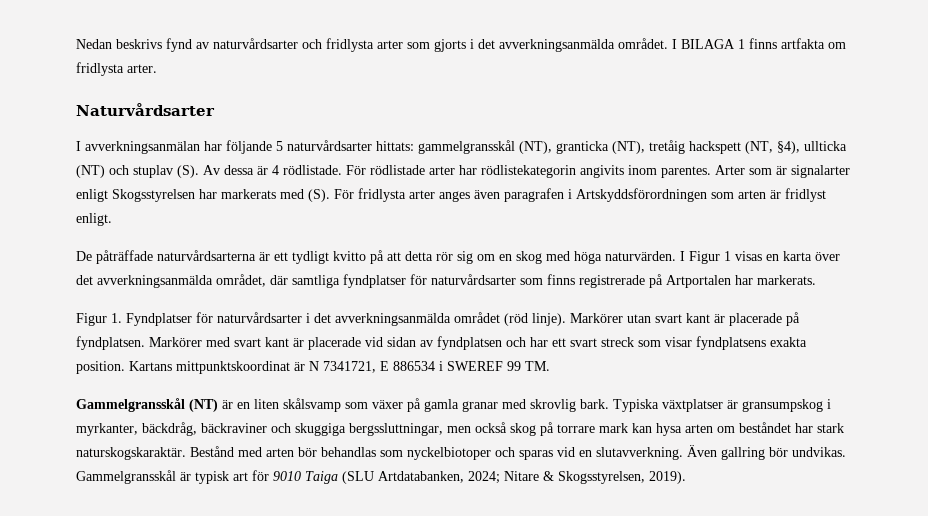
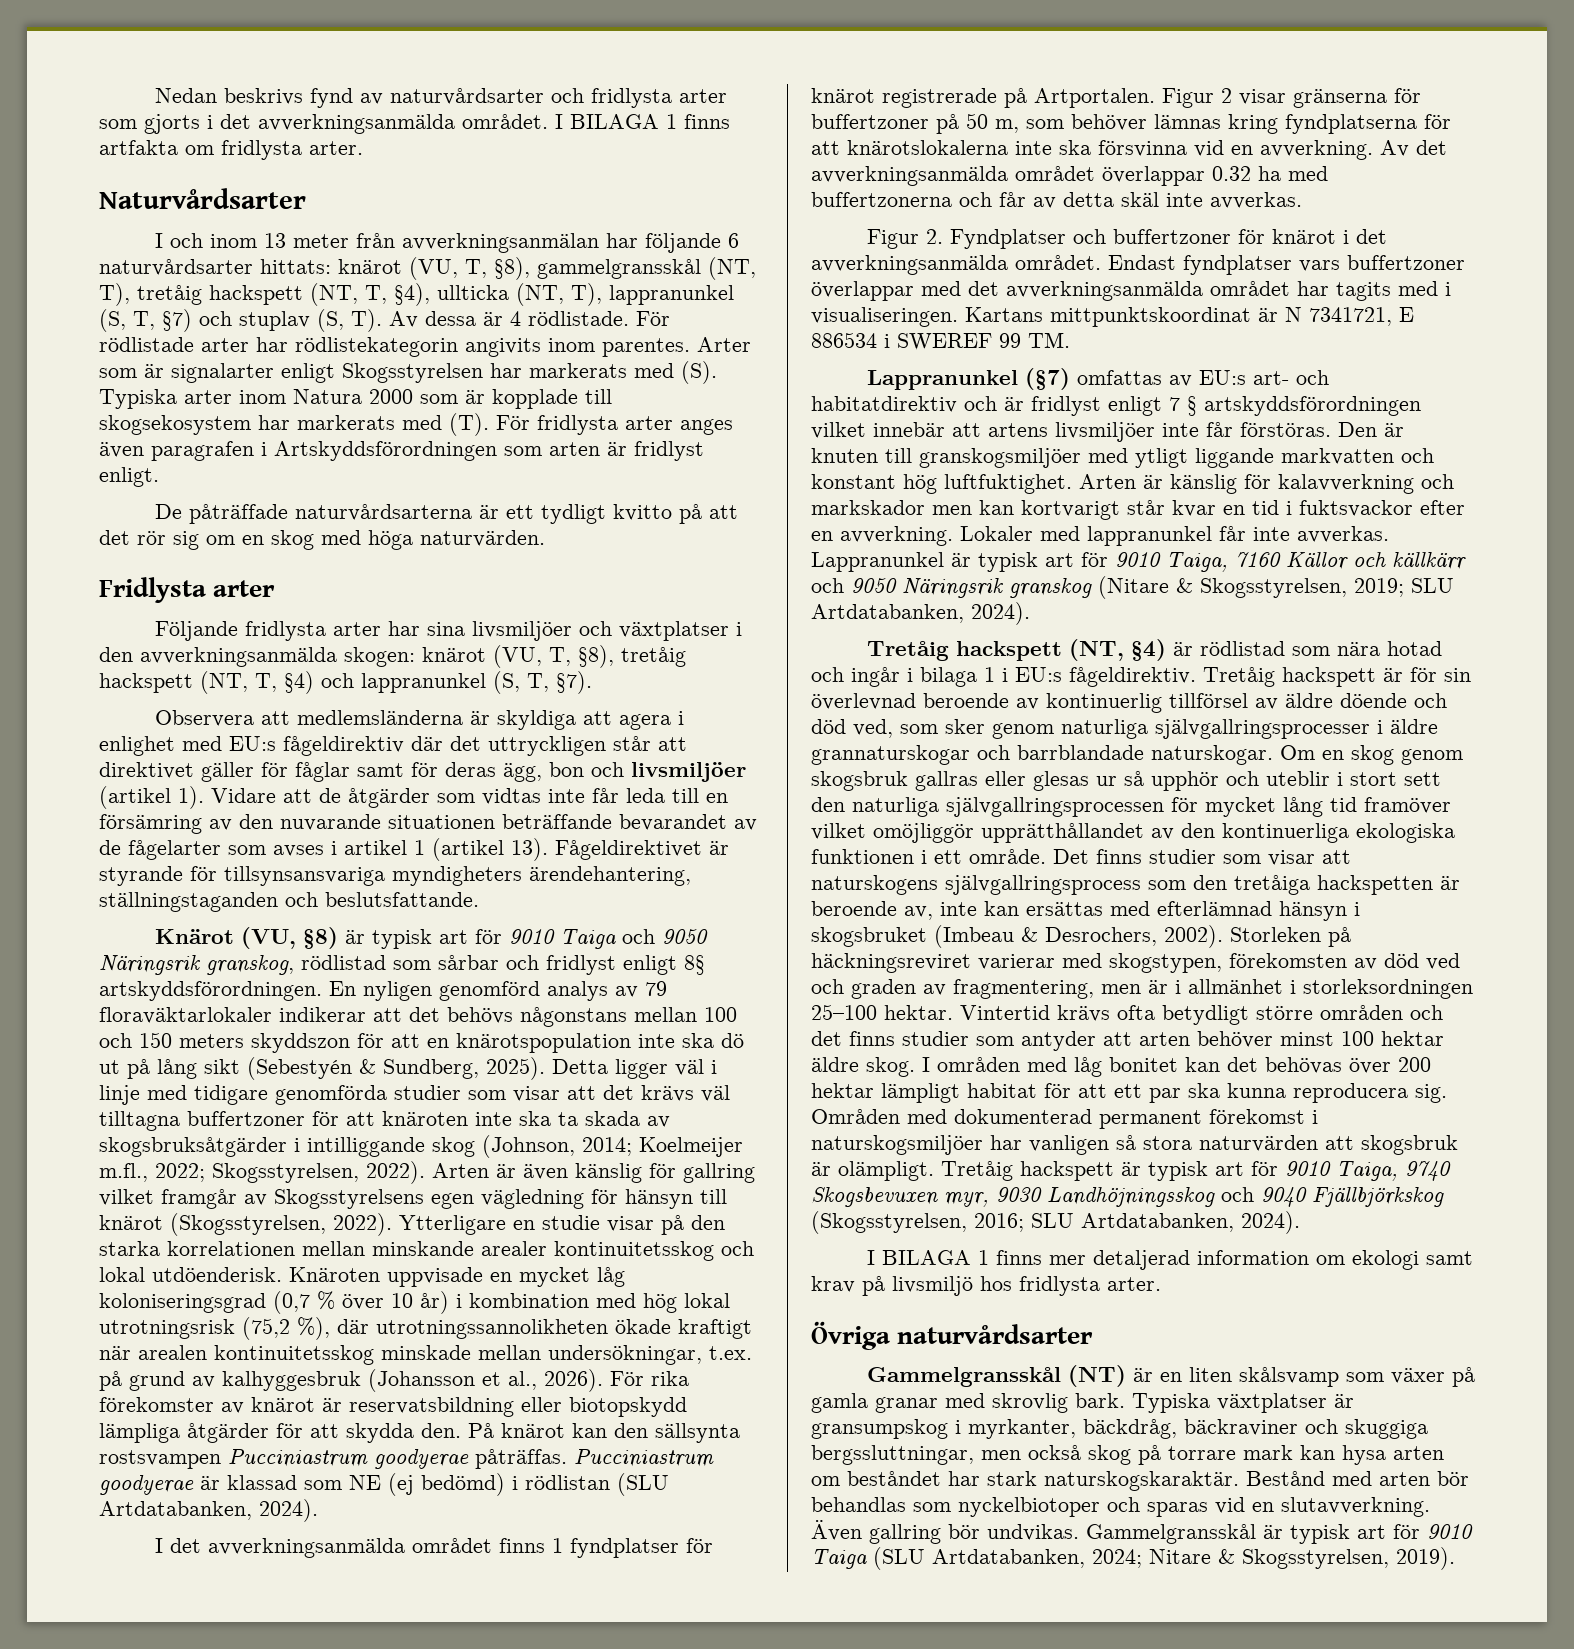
- I avverkningsanmälan har följande 5 naturvårdsarter hittats: gammelgransskål (NT), granticka (NT), tretåig hackspett (NT, §4), ullticka (NT) och stuplav (S). Av dessa är 4 rödlistade.
+ I och inom 13 meter från avverkningsanmälan har följande 6 naturvårdsarter hittats: knärot (VU, T, §8), gammelgransskål (NT, T), tretåig hackspett (NT, T, §4), ullticka (NT, T), lappranunkel (S, T, §7) och stuplav (S, T). Av dessa är 4 rödlistade.
- Arter som är signalarter enligt Skogsstyrelsen har markerats med (S). För fridlysta arter anges även paragrafen i Artskyddsförordningen som arten är fridlyst enligt.
+ Arter som är signalarter enligt Skogsstyrelsen har markerats med (S). Typiska arter inom Natura 2000 som är kopplade till skogsekosystem har markerats med (T). För fridlysta arter anges även paragrafen i Artskyddsförordningen som arten är fridlyst enligt.
- De påträffade naturvårdsarterna är ett tydligt kvitto på att detta rör sig om en skog med höga naturvärden. I Figur 1 visas en karta över det avverkningsanmälda området, där samtliga fyndplatser för naturvårdsarter som finns registrerade på Artportalen har markerats.
- Figur 1. Fyndplatser för naturvårdsarter i det avverkningsanmälda området (röd linje). Markörer utan svart kant är placerade på fyndplatsen. Markörer med svart kant är placerade vid sidan av fyndplatsen och har ett svart streck som visar fyndplatsens exakta position.
+ De påträffade naturvårdsarterna är ett tydligt kvitto på att det rör sig om en skog med höga naturvärden.
+ Fridlysta arter
+ Följande fridlysta arter har sina livsmiljöer och växtplatser i den avverkningsanmälda skogen: knärot (VU, T, §8), tretåig hackspett (NT, T, §4) och lappranunkel (S, T, §7).
+ Observera att medlemsländerna är skyldiga att agera i enlighet med EU:s fågeldirektiv där det uttryckligen står att direktivet gäller för fåglar samt för deras ägg, bon och livsmiljöer (artikel 1). Vidare att de åtgärder som vidtas inte får leda till en försämring av den nuvarande situationen beträffande bevarandet av de fågelarter som avses i artikel 1 (artikel 13). Fågeldirektivet är styrande för tillsynsansvariga myndigheters ärendehantering, ställningstaganden och beslutsfattande.
+ Knärot (VU, §8) är typisk art för 9010 Taiga och 9050 Näringsrik granskog, rödlistad som sårbar och fridlyst enligt 8§ artskyddsförordningen. En nyligen genomförd analys av 79 floraväktarlokaler indikerar att det behövs någonstans mellan 100 och 150 meters skyddszon för att en knärotspopulation inte ska dö ut på lång sikt (Sebestyén & Sundberg, 2025). Detta ligger väl i linje med tidigare genomförda studier som visar att det krävs väl tilltagna buffertzoner för att knäroten inte ska ta skada av skogsbruksåtgärder i intilliggande skog (Johnson, 2014; Koelmeijer m.fl., 2022; Skogsstyrelsen, 2022). Arten är även känslig för gallring vilket framgår av Skogsstyrelsens egen vägledning för hänsyn till knärot (Skogsstyrelsen, 2022). Ytterligare en studie visar på den starka korrelationen mellan minskande arealer kontinuitetsskog och lokal utdöenderisk. Knäroten uppvisade en mycket låg koloniseringsgrad (0,7 % över 10 år) i kombination med hög lokal utrotningsrisk (75,2 %), där utrotningssannolikheten ökade kraftigt när arealen kontinuitetsskog minskade mellan undersökningar, t.ex. på grund av kalhyggesbruk (Johansson et al., 2026). För rika förekomster av knärot är reservatsbildning eller biotopskydd lämpliga åtgärder för att skydda den. På knärot kan den sällsynta rostsvampen Pucciniastrum goodyerae påträffas. Pucciniastrum goodyerae är klassad som NE (ej bedömd) i rödlistan (SLU Artdatabanken, 2024).
+ I det avverkningsanmälda området finns 1 fyndplatser för knärot registrerade på Artportalen. Figur 2 visar gränserna för buffertzoner på 50 m, som behöver lämnas kring fyndplatserna för att knärotslokalerna inte ska försvinna vid en avverkning. Av det avverkningsanmälda området överlappar 0.32 ha med buffertzonerna och får av detta skäl inte avverkas.
+ Figur 2. Fyndplatser och buffertzoner för knärot i det avverkningsanmälda området. Endast fyndplatser vars buffertzoner överlappar med det avverkningsanmälda området har tagits med i visualiseringen.
+ Lappranunkel (§7) omfattas av EU:s art- och habitatdirektiv och är fridlyst enligt 7 § artskyddsförordningen vilket innebär att artens livsmiljöer inte får förstöras. Den är knuten till granskogsmiljöer med ytligt liggande markvatten och konstant hög luftfuktighet. Arten är känslig för kalavverkning och markskador men kan kortvarigt står kvar en tid i fuktsvackor efter en avverkning. Lokaler med lappranunkel får inte avverkas. Lappranunkel är typisk art för 9010 Taiga, 7160 Källor och källkärr och 9050 Näringsrik granskog (Nitare & Skogsstyrelsen, 2019; SLU Artdatabanken, 2024).
+ Tretåig hackspett (NT, §4) är rödlistad som nära hotad och ingår i bilaga 1 i EU:s fågeldirektiv. Tretåig hackspett är för sin överlevnad beroende av kontinuerlig tillförsel av äldre döende och död ved, som sker genom naturliga självgallringsprocesser i äldre grannaturskogar och barrblandade naturskogar. Om en skog genom skogsbruk gallras eller glesas ur så upphör och uteblir i stort sett den naturliga självgallringsprocessen för mycket lång tid framöver vilket omöjliggör upprätthållandet av den kontinuerliga ekologiska funktionen i ett område. Det finns studier som visar att naturskogens självgallringsprocess som den tretåiga hackspetten är beroende av, inte kan ersättas med efterlämnad hänsyn i skogsbruket (Imbeau & Desrochers, 2002). Storleken på häckningsreviret varierar med skogstypen, förekomsten av död ved och graden av fragmentering, men är i allmänhet i storleksordningen 25–100 hektar. Vintertid krävs ofta betydligt större områden och det finns studier som antyder att arten behöver minst 100 hektar äldre skog. I områden med låg bonitet kan det behövas över 200 hektar lämpligt habitat för att ett par ska kunna reproducera sig. Områden med dokumenterad permanent förekomst i naturskogsmiljöer har vanligen så stora naturvärden att skogsbruk är olämpligt. Tretåig hackspett är typisk art för 9010 Taiga, 9740 Skogsbevuxen myr, 9030 Landhöjningsskog och 9040 Fjällbjörkskog (Skogsstyrelsen, 2016; SLU Artdatabanken, 2024).
+ I BILAGA 1 finns mer detaljerad information om ekologi samt krav på livsmiljö hos fridlysta arter.
+ Övriga naturvårdsarter

